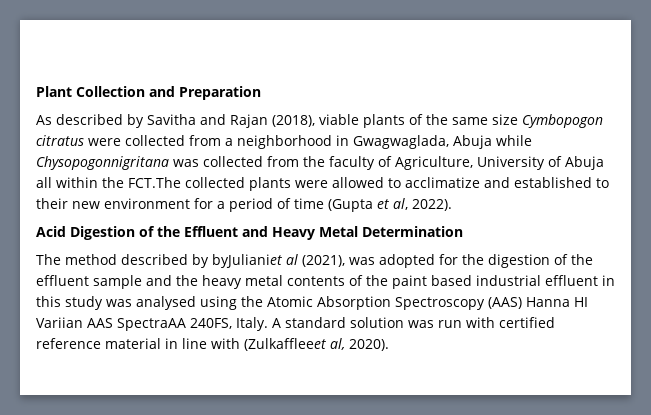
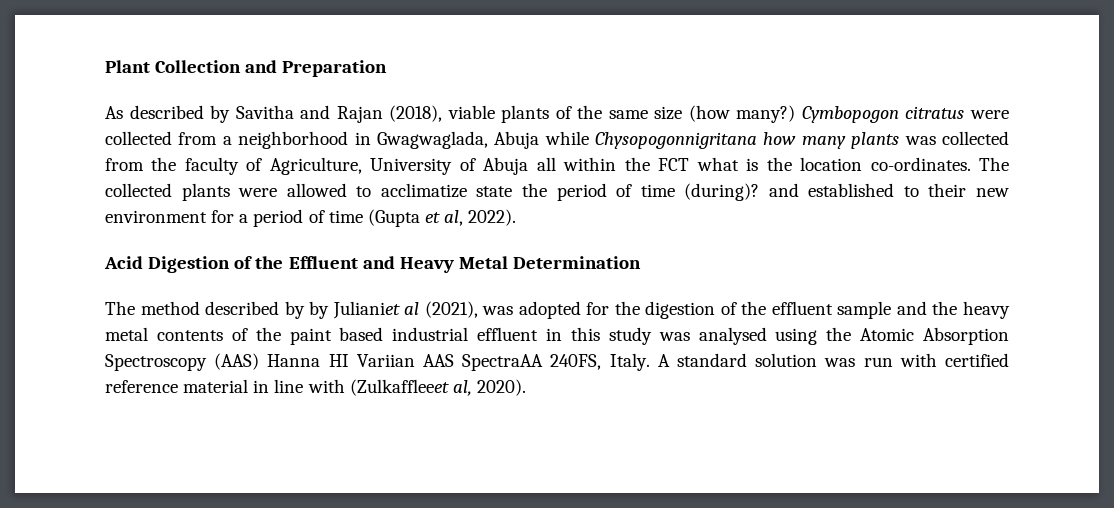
- As described by Savitha and Rajan (2018), viable plants of the same size Cymbopogon citratus were collected from a neighborhood in Gwagwaglada, Abuja while Chysopogonnigritana was collected from the faculty of Agriculture, University of Abuja all within the FCT.The collected plants were allowed to acclimatize and established to their new environment for a period of time (Gupta et al, 2022).
+ As described by Savitha and Rajan (2018), viable plants of the same size (how many?) Cymbopogon citratus were collected from a neighborhood in Gwagwaglada, Abuja while Chysopogonnigritana how many plants was collected from the faculty of Agriculture, University of Abuja all within the FCT what is the location co-ordinates. The collected plants were allowed to acclimatize state the period of time (during)? and established to their new environment for a period of time (Gupta et al, 2022).
- The method described by byJulianiet al (2021), was adopted for the digestion of the effluent sample and the heavy metal contents of the paint based industrial effluent in this study was analysed using the Atomic Absorption Spectroscopy (AAS) Hanna HI Variian AAS SpectraAA 240FS, Italy.
+ The method described by by Julianiet al (2021), was adopted for the digestion of the effluent sample and the heavy metal contents of the paint based industrial effluent in this study was analysed using the Atomic Absorption Spectroscopy (AAS) Hanna HI Variian AAS SpectraAA 240FS, Italy.

